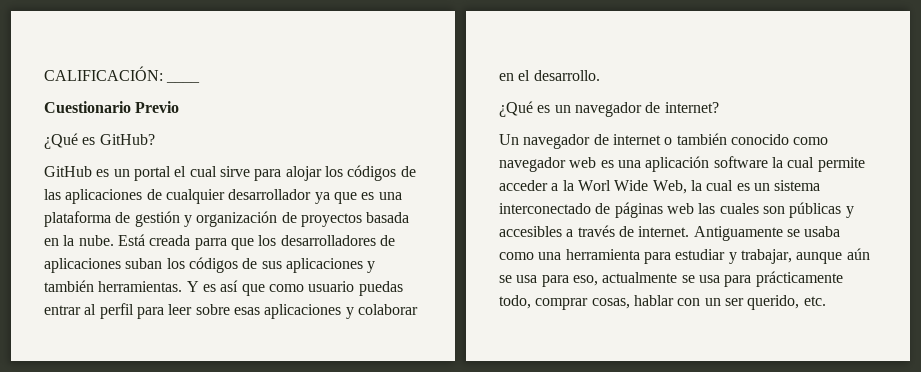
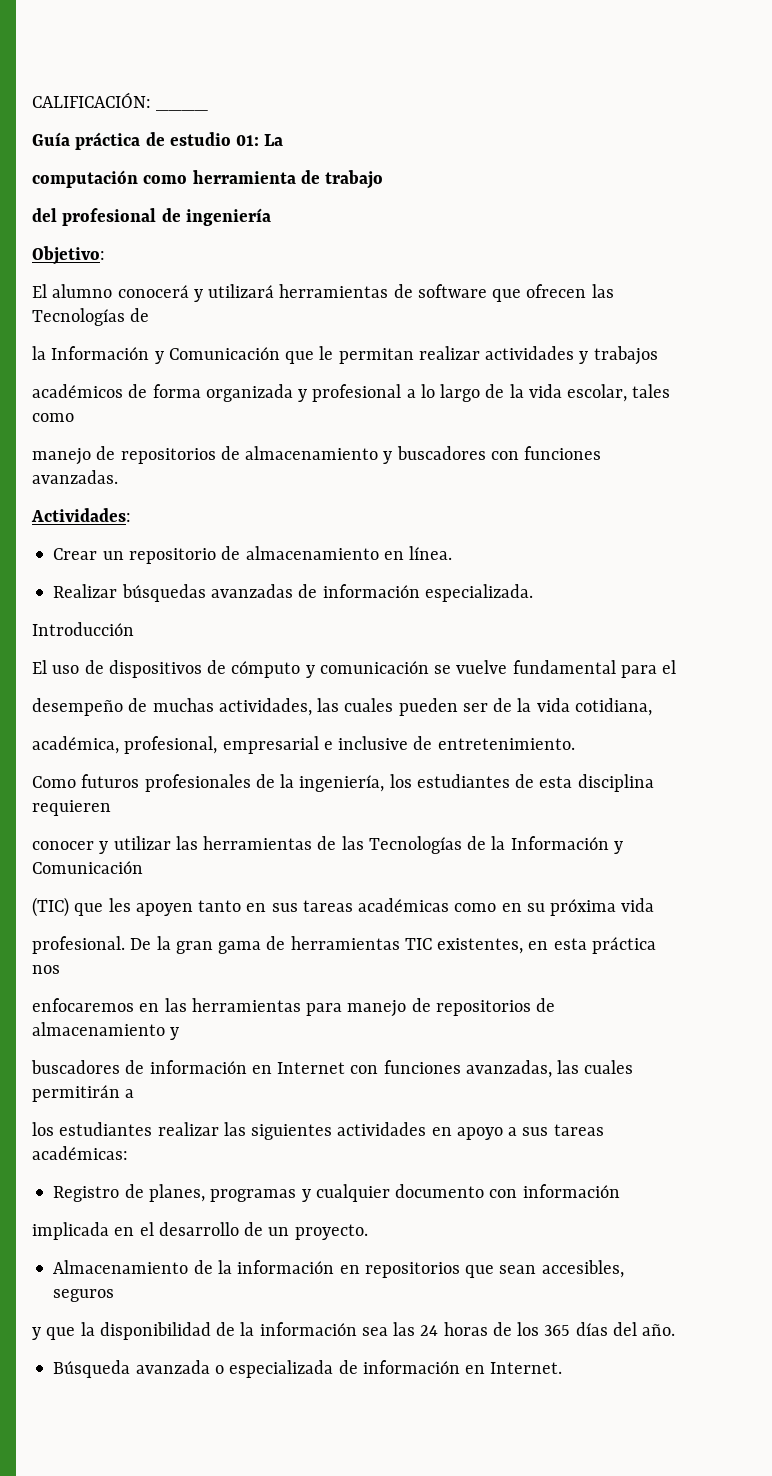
- Cuestionario Previo
- ¿Qué es GitHub?
- GitHub es un portal el cual sirve para alojar los códigos de las aplicaciones de cualquier desarrollador ya que es una plataforma de gestión y organización de proyectos basada en la nube. Está creada parra que los desarrolladores de aplicaciones suban los códigos de sus aplicaciones y también herramientas. Y es así que como usuario puedas entrar al perfil para leer sobre esas aplicaciones y colaborar en el desarrollo.
- ¿Qué es un navegador de internet?
- Un navegador de internet o también conocido como navegador web es una aplicación software la cual permite acceder a la Worl Wide Web, la cual es un sistema interconectado de páginas web las cuales son públicas y accesibles a través de internet. Antiguamente se usaba como una herramienta para estudiar y trabajar, aunque aún se usa para eso, actualmente se usa para prácticamente todo, comprar cosas, hablar con un ser querido, etc.
+ Guía práctica de estudio 01: La
+ computación como herramienta de trabajo
+ del profesional de ingeniería
+ Objetivo:
+ El alumno conocerá y utilizará herramientas de software que ofrecen las Tecnologías de
+ la Información y Comunicación que le permitan realizar actividades y trabajos
+ académicos de forma organizada y profesional a lo largo de la vida escolar, tales como
+ manejo de repositorios de almacenamiento y buscadores con funciones avanzadas.
+ Actividades:
+ Crear un repositorio de almacenamiento en línea.
+ Realizar búsquedas avanzadas de información especializada.
+ Introducción
+ El uso de dispositivos de cómputo y comunicación se vuelve fundamental para el
+ desempeño de muchas actividades, las cuales pueden ser de la vida cotidiana,
+ académica, profesional, empresarial e inclusive de entretenimiento.
+ Como futuros profesionales de la ingeniería, los estudiantes de esta disciplina requieren
+ conocer y utilizar las herramientas de las Tecnologías de la Información y Comunicación
+ (TIC) que les apoyen tanto en sus tareas académicas como en su próxima vida
+ profesional. De la gran gama de herramientas TIC existentes, en esta práctica nos
+ enfocaremos en las herramientas para manejo de repositorios de almacenamiento y
+ buscadores de información en Internet con funciones avanzadas, las cuales permitirán a
+ los estudiantes realizar las siguientes actividades en apoyo a sus tareas académicas:
+ Registro de planes, programas y cualquier documento con información
+ implicada en el desarrollo de un proyecto.
+ Almacenamiento de la información en repositorios que sean accesibles, seguros
+ y que la disponibilidad de la información sea las 24 horas de los 365 días del año.
+ Búsqueda avanzada o especializada de información en Internet.

